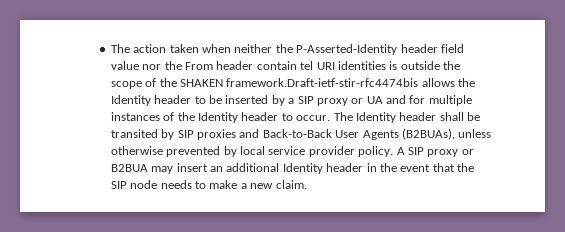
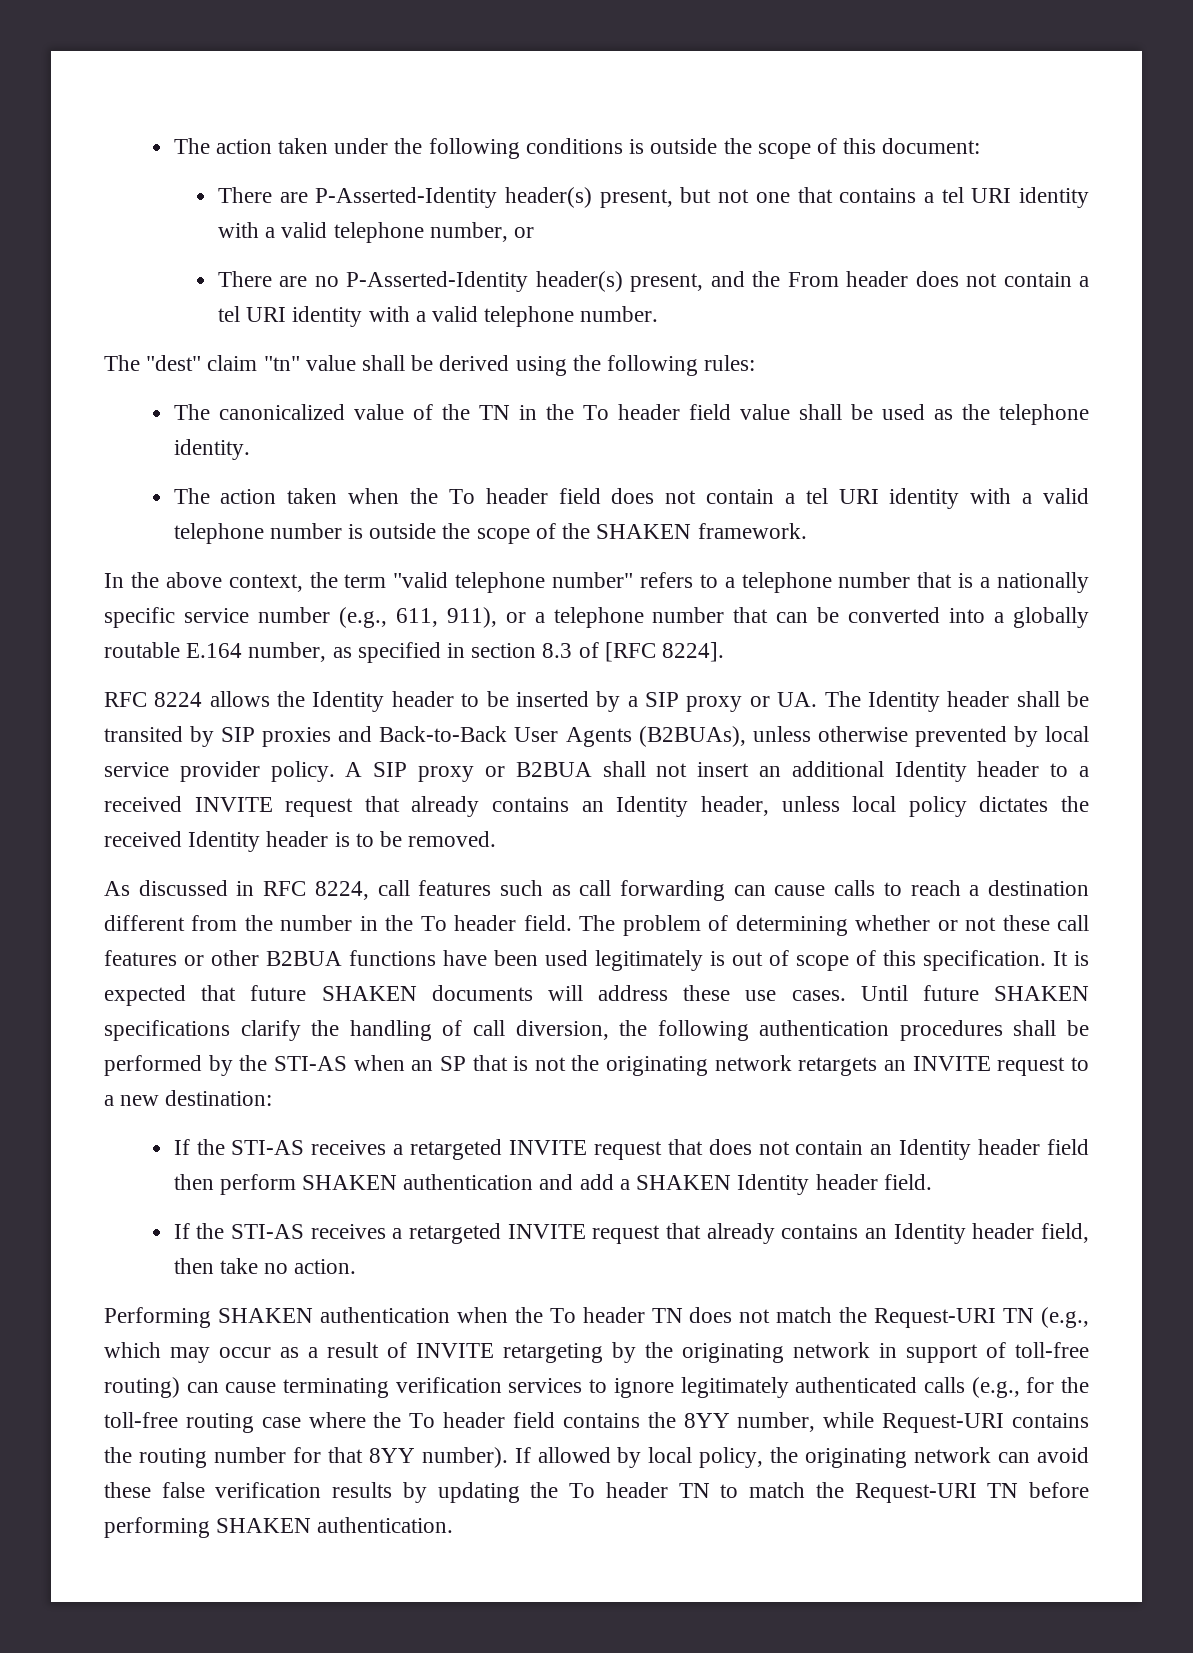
- The action taken when neither the P-Asserted-Identity header field value nor the From header contain tel URI identities is outside the scope of the SHAKEN framework.Draft-ietf-stir-rfc4474bis allows the Identity header to be inserted by a SIP proxy or UA and for multiple instances of the Identity header to occur. The Identity header shall be transited by SIP proxies and Back-to-Back User Agents (B2BUAs), unless otherwise prevented by local service provider policy.
+ The action taken under the following conditions is outside the scope of this document:
+ There are P-Asserted-Identity header(s) present, but not one that contains a tel URI identity with a valid telephone number, or
+ There are no P-Asserted-Identity header(s) present, and the From header does not contain a tel URI identity with a valid telephone number.
+ The "dest" claim "tn" value shall be derived using the following rules:
+ The canonicalized value of the TN in the To header field value shall be used as the telephone identity.
+ The action taken when the To header field does not contain a tel URI identity with a valid telephone number is outside the scope of the SHAKEN framework.
+ In the above context, the term "valid telephone number" refers to a telephone number that is a nationally specific service number (e.g., 611, 911), or a telephone number that can be converted into a globally routable E.164 number, as specified in section 8.3 of [RFC 8224].
+ RFC 8224 allows the Identity header to be inserted by a SIP proxy or UA. The Identity header shall be transited by SIP proxies and Back-to-Back User Agents (B2BUAs), unless otherwise prevented by local service provider policy.
- A SIP proxy or B2BUA may insert an additional Identity header in the event that the SIP node needs to make a new claim.
+ A SIP proxy or B2BUA shall not insert an additional Identity header to a received INVITE request that already contains an Identity header, unless local policy dictates the received Identity header is to be removed.
+ As discussed in RFC 8224, call features such as call forwarding can cause calls to reach a destination different from the number in the To header field. The problem of determining whether or not these call features or other B2BUA functions have been used legitimately is out of scope of this specification. It is expected that future SHAKEN documents will address these use cases. Until future SHAKEN specifications clarify the handling of call diversion, the following authentication procedures shall be performed by the STI-AS when an SP that is not the originating network retargets an INVITE request to a new destination:
+ If the STI-AS receives a retargeted INVITE request that does not contain an Identity header field then perform SHAKEN authentication and add a SHAKEN Identity header field.
+ If the STI-AS receives a retargeted INVITE request that already contains an Identity header field, then take no action.
+ Performing SHAKEN authentication when the To header TN does not match the Request-URI TN (e.g., which may occur as a result of INVITE retargeting by the originating network in support of toll-free routing) can cause terminating verification services to ignore legitimately authenticated calls (e.g., for the toll-free routing case where the To header field contains the 8YY number, while Request-URI contains the routing number for that 8YY number). If allowed by local policy, the originating network can avoid these false verification results by updating the To header TN to match the Request-URI TN before performing SHAKEN authentication.

